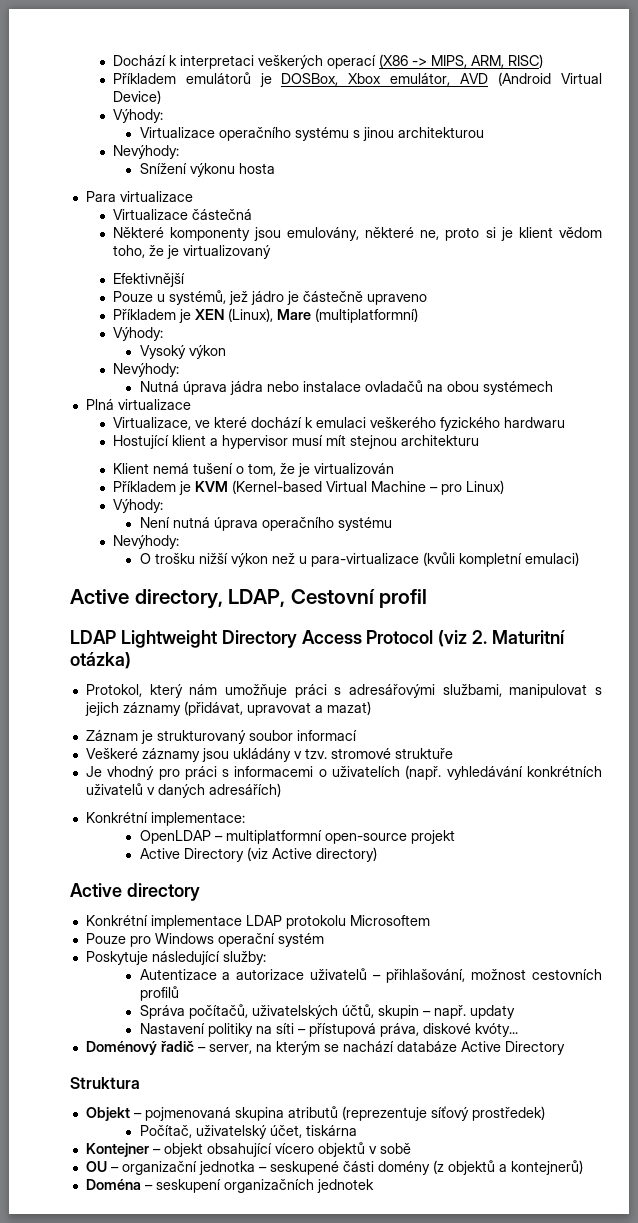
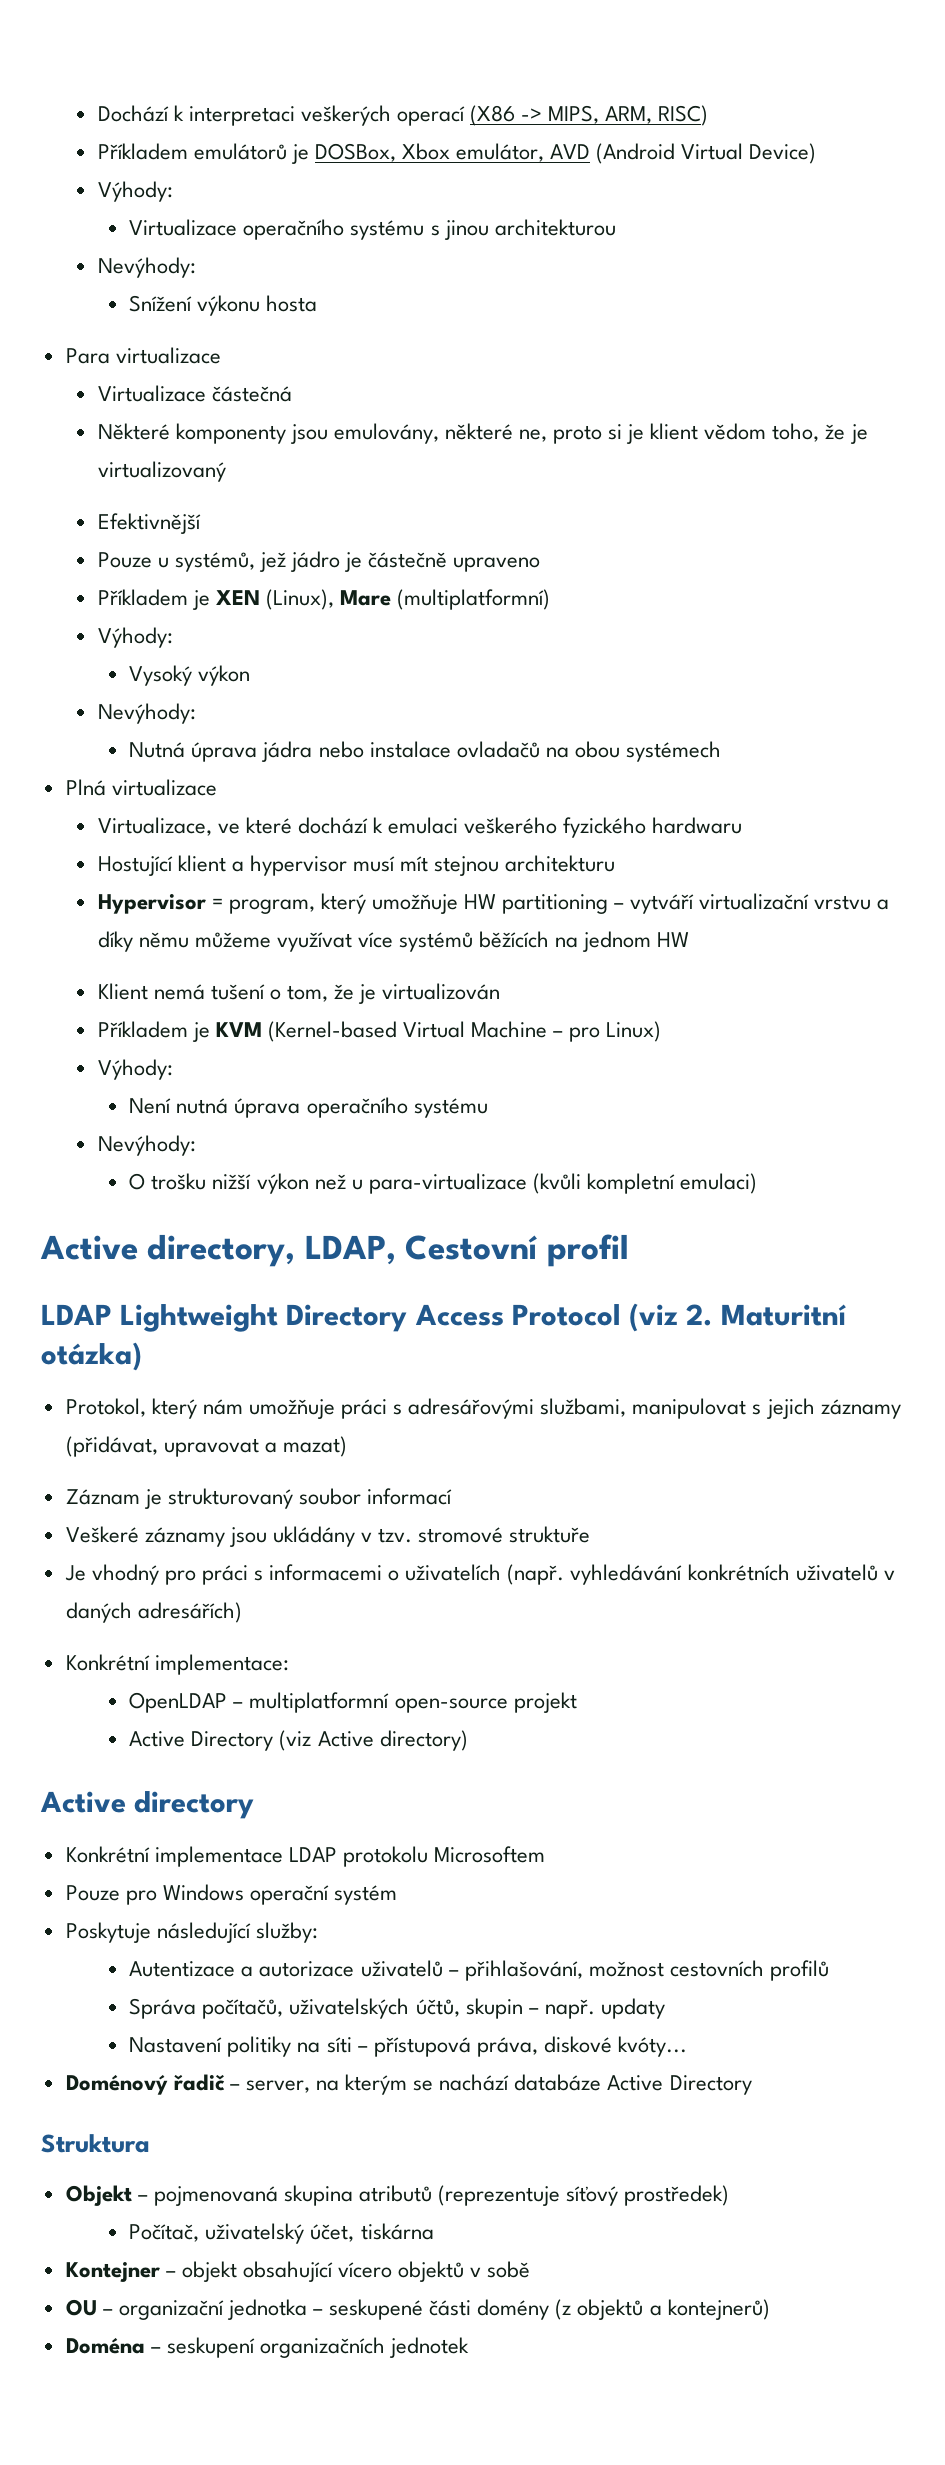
+ Hypervisor = program, který umožňuje HW partitioning – vytváří virtualizační vrstvu a díky němu můžeme využívat více systémů běžících na jednom HW

